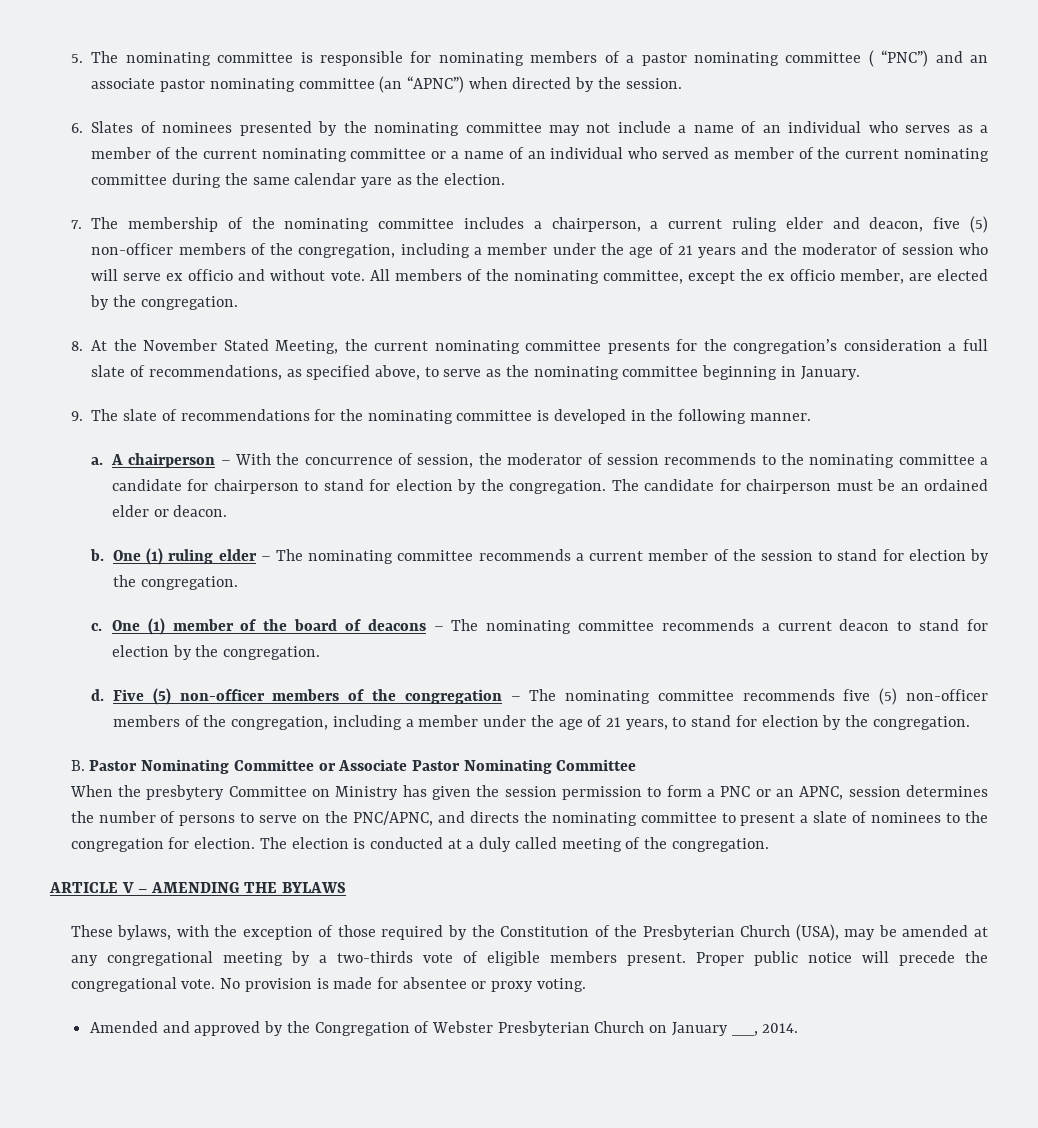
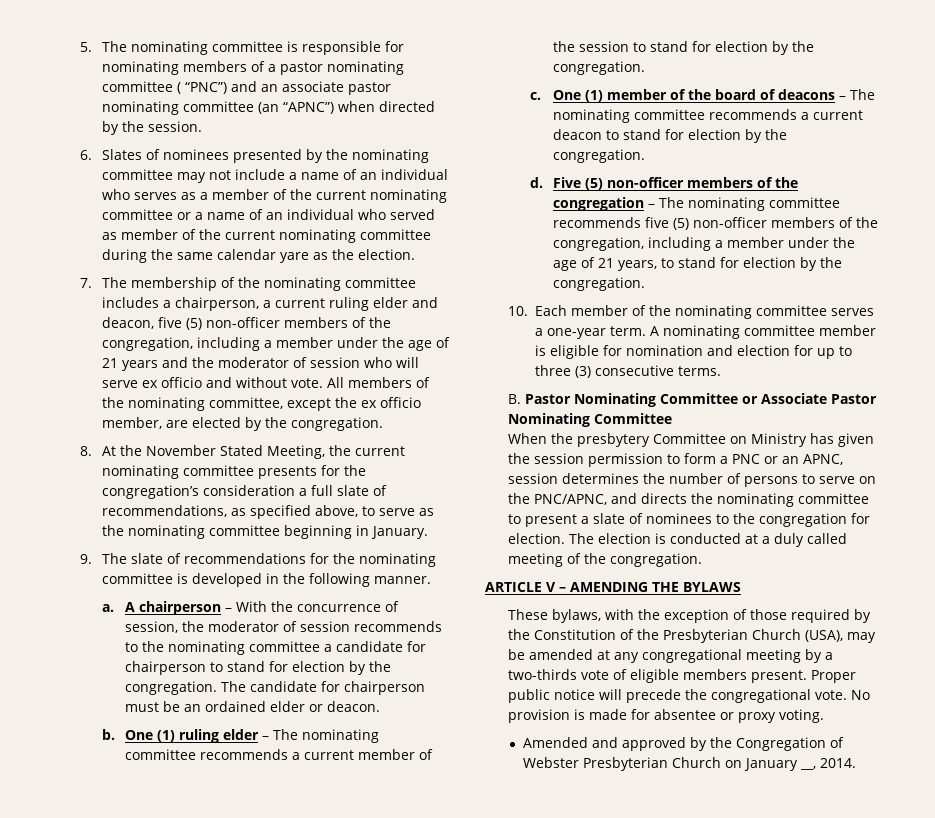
+ 10. Each member of the nominating committee serves a one-year term. A nominating committee member is eligible for nomination and election for up to three (3) consecutive terms.

